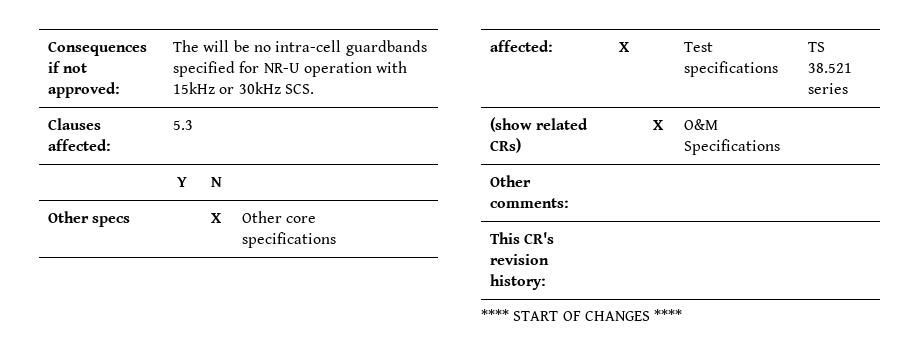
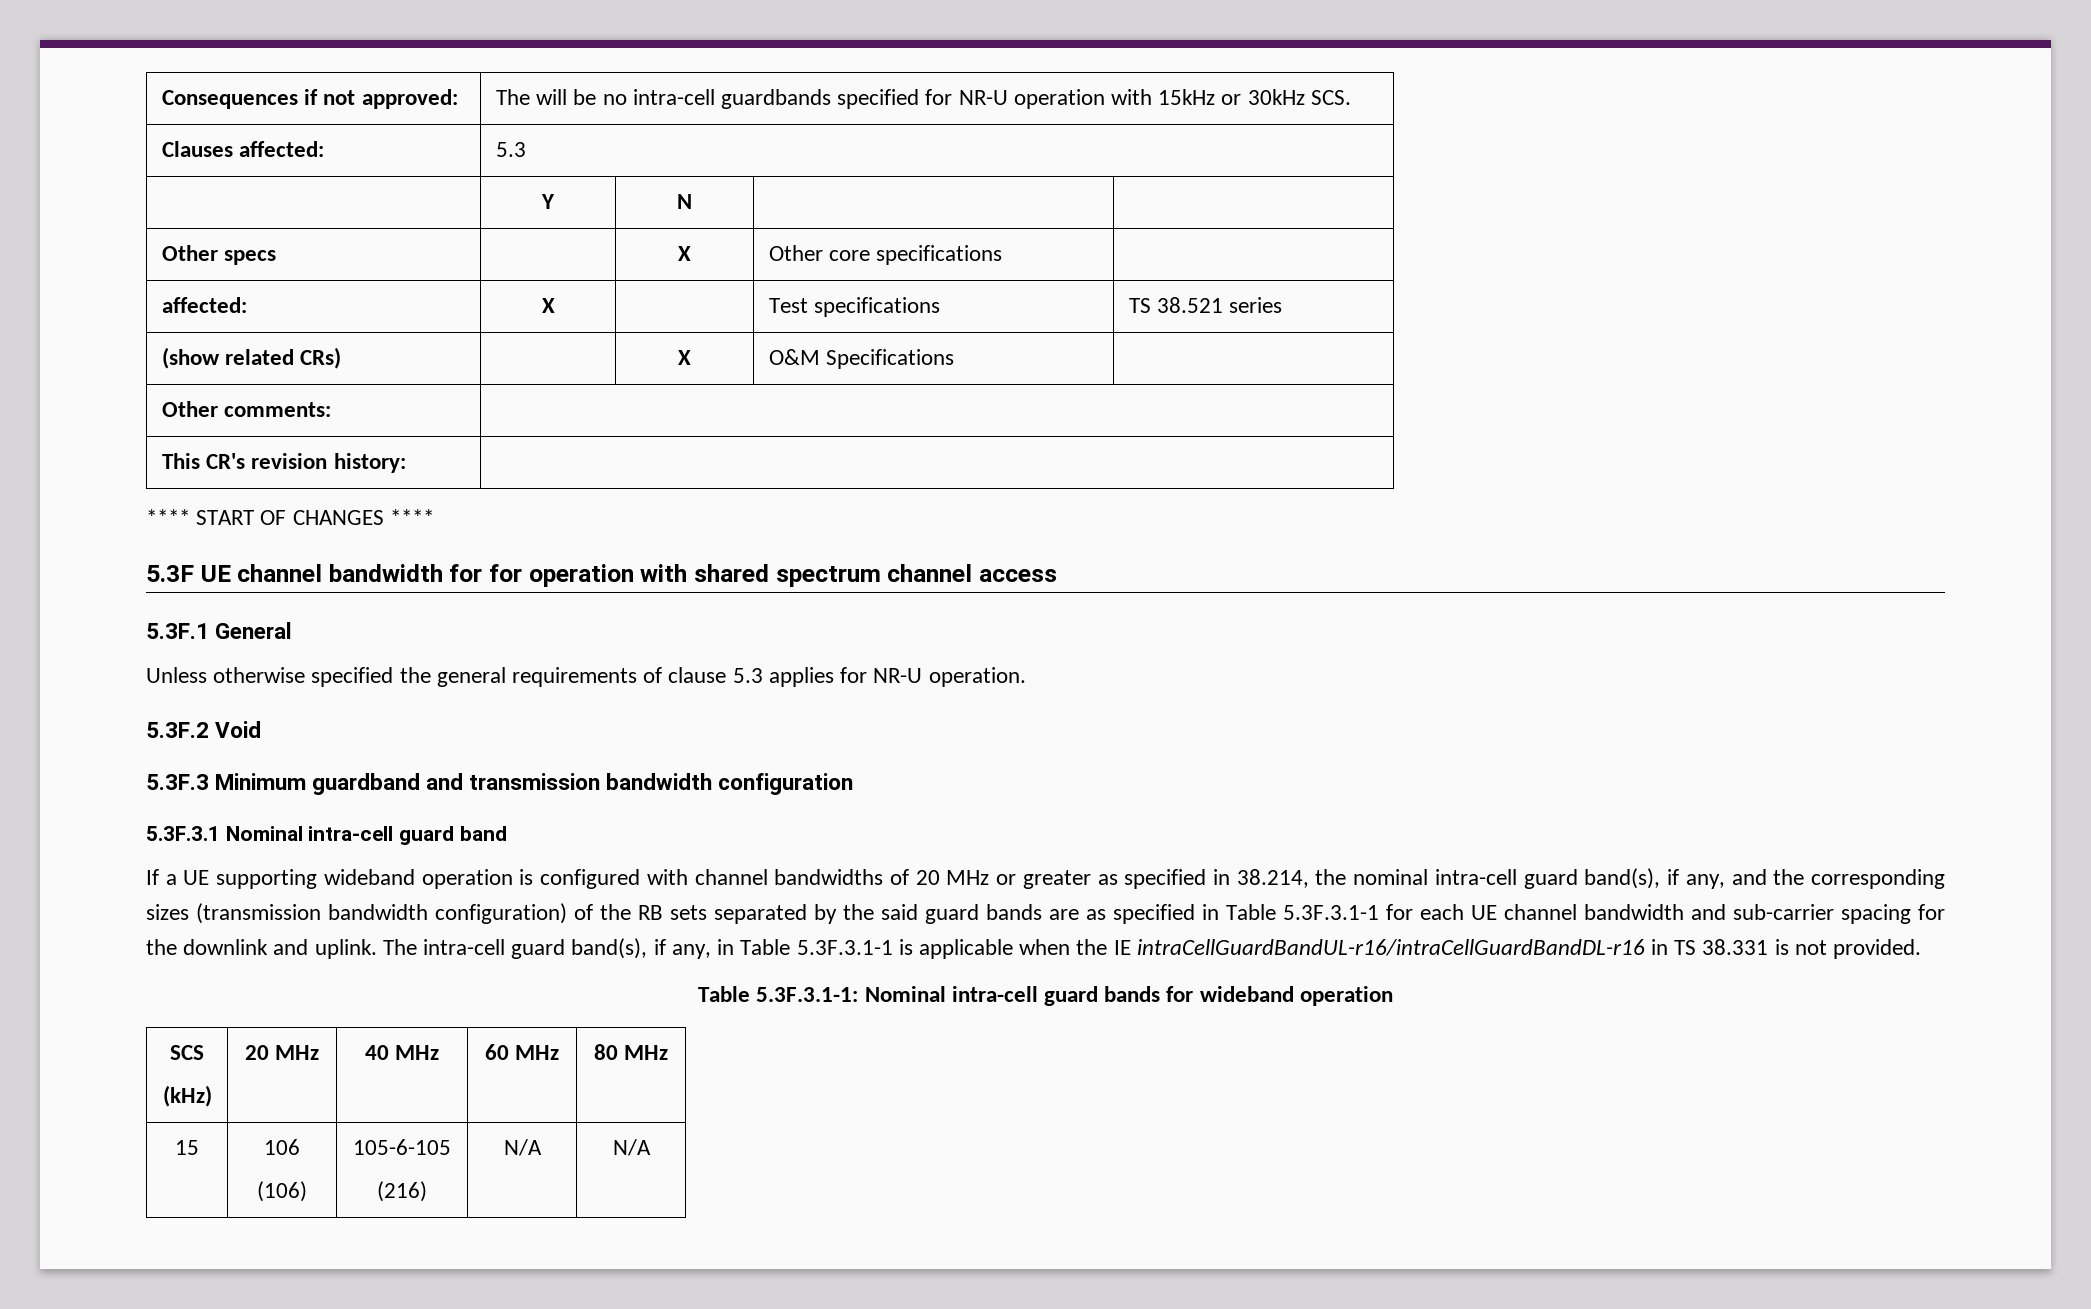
+ 5.3F UE channel bandwidth for for operation with shared spectrum channel access
+ 5.3F.1 General
+ Unless otherwise specified the general requirements of clause 5.3 applies for NR-U operation.
+ 5.3F.2 Void
+ 5.3F.3 Minimum guardband and transmission bandwidth configuration
+ 5.3F.3.1 Nominal intra-cell guard band
+ If a UE supporting wideband operation is configured with channel bandwidths of 20 MHz or greater as specified in 38.214, the nominal intra-cell guard band(s), if any, and the corresponding sizes (transmission bandwidth configuration) of the RB sets separated by the said guard bands are as specified in Table 5.3F.3.1-1 for each UE channel bandwidth and sub-carrier spacing for the downlink and uplink. The intra-cell guard band(s), if any, in Table 5.3F.3.1-1 is applicable when the IE intraCellGuardBandUL-r16/intraCellGuardBandDL-r16 in TS 38.331 is not provided.
+ Table 5.3F.3.1-1: Nominal intra-cell guard bands for wideband operation
+ SCS
+ (kHz) | 20 MHz | 40 MHz | 60 MHz | 80 MHz
+ 15 | 106
+ (106) | 105-6-105
+ (216) | N/A | N/A

